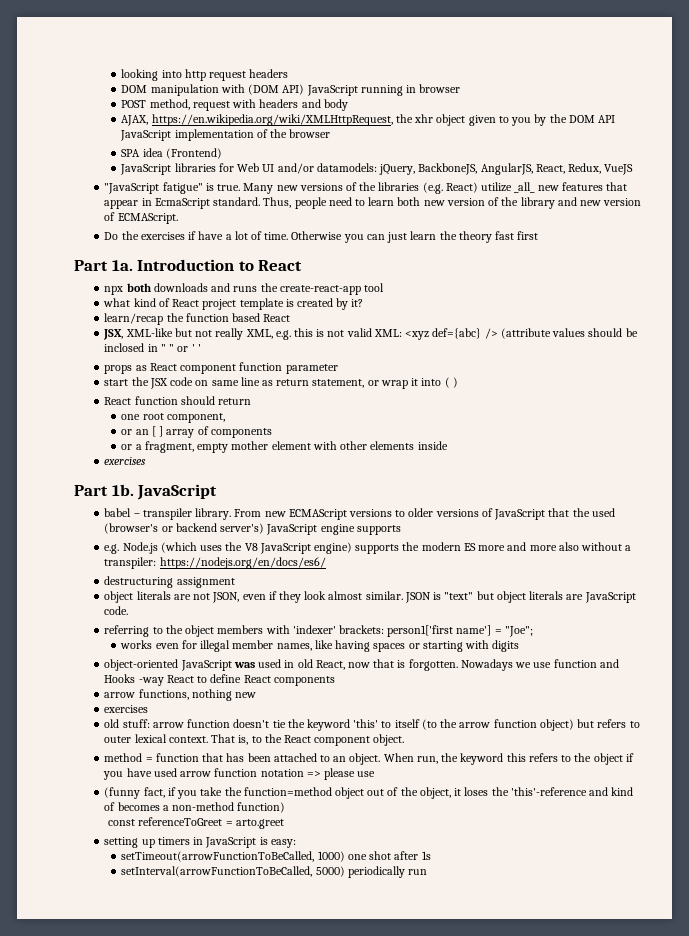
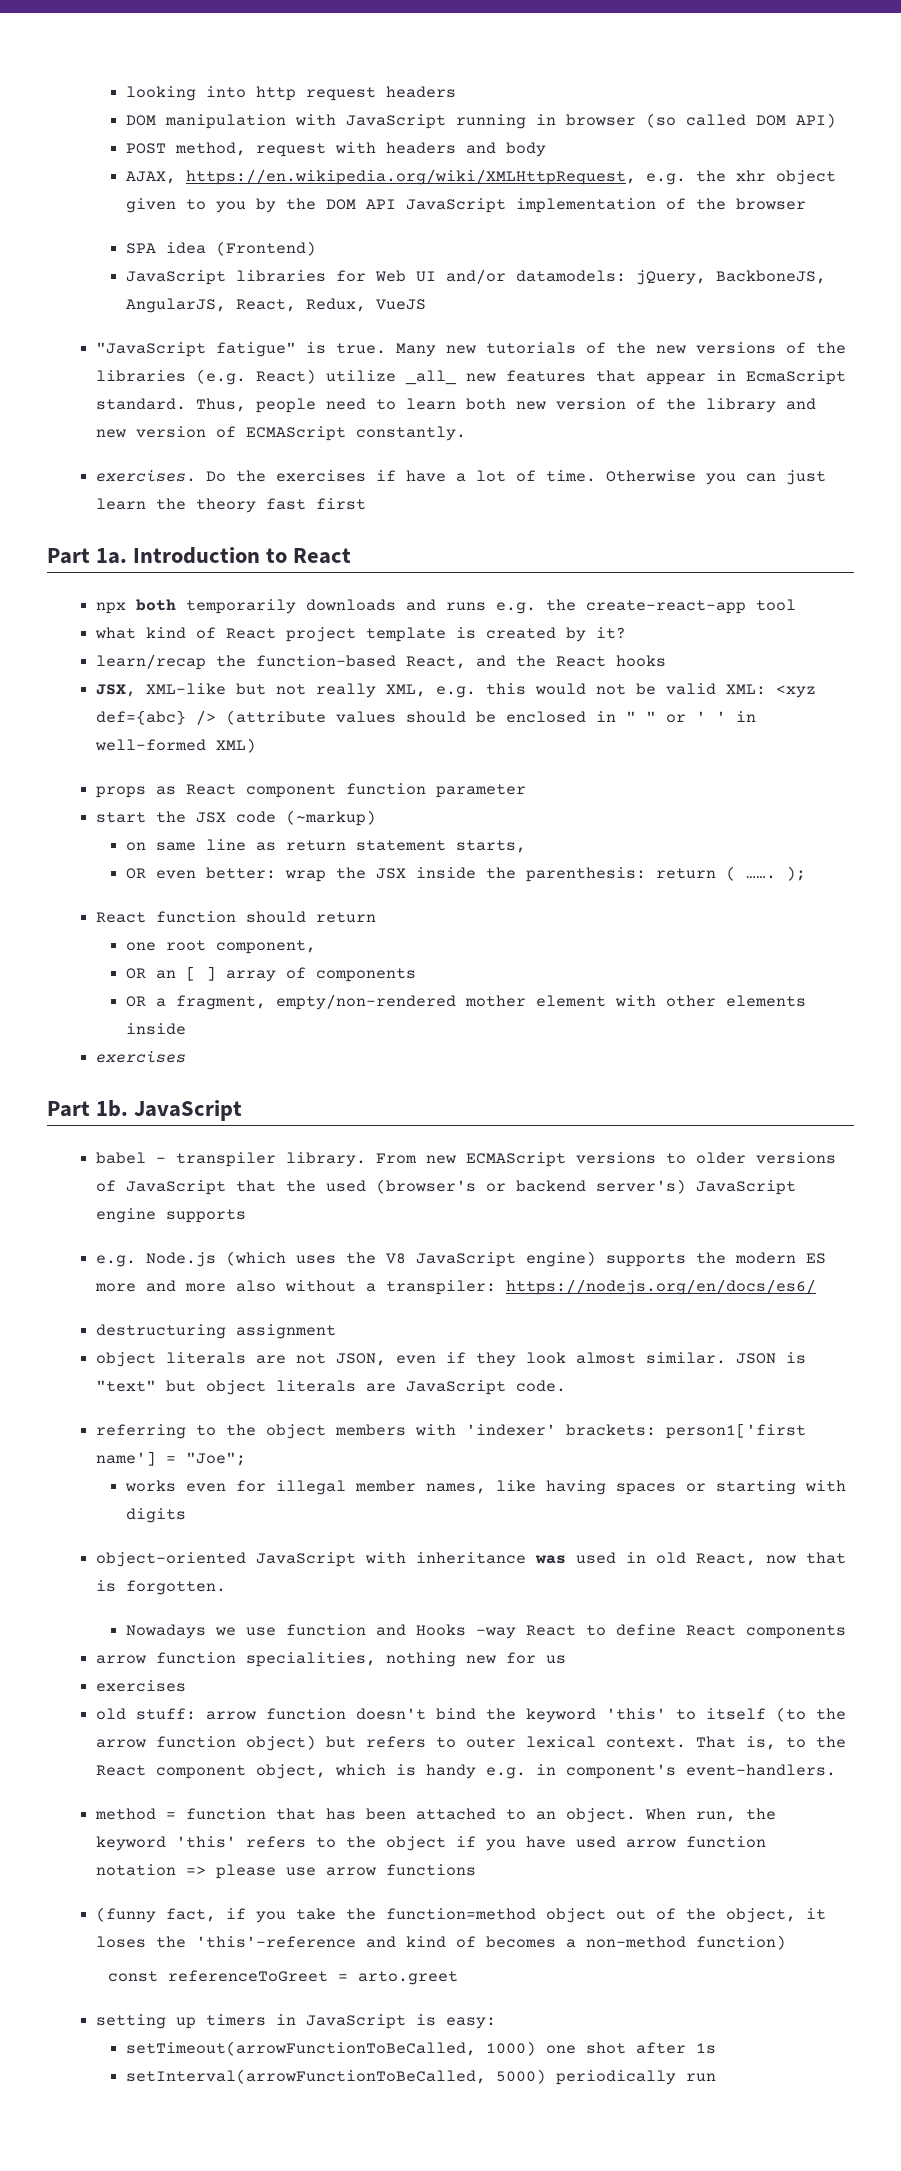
- DOM manipulation with (DOM API) JavaScript running in browser
+ DOM manipulation with JavaScript running in browser (so called DOM API)
- AJAX, https://en.wikipedia.org/wiki/XMLHttpRequest, the xhr object given to you by the DOM API JavaScript implementation of the browser
+ AJAX, https://en.wikipedia.org/wiki/XMLHttpRequest, e.g. the xhr object given to you by the DOM API JavaScript implementation of the browser
- Many new versions of the libraries (e.g. React) utilize _all_ new features that appear in EcmaScript standard.
+ Many new tutorials of the new versions of the libraries (e.g. React) utilize _all_ new features that appear in EcmaScript standard.
- Thus, people need to learn both new version of the library and new version of ECMAScript.
- Do the exercises if have a lot of time.
+ Thus, people need to learn both new version of the library and new version of ECMAScript constantly.
+ exercises. Do the exercises if have a lot of time.
- npx both downloads and runs the create-react-app tool
+ npx both temporarily downloads and runs e.g. the create-react-app tool
- learn/recap the function based React
+ learn/recap the function-based React, and the React hooks
- JSX, XML-like but not really XML, e.g. this is not valid XML: <xyz def={abc} /> (attribute values should be inclosed in " " or ' '
+ JSX, XML-like but not really XML, e.g. this would not be valid XML: <xyz def={abc} /> (attribute values should be enclosed in " " or ' ' in well-formed XML)
- start the JSX code on same line as return statement, or wrap it into ( )
+ start the JSX code (~markup)
+ on same line as return statement starts,
+ OR even better: wrap the JSX inside the parenthesis: return ( ……. );
- or an [ ] array of components
+ OR an [ ] array of components
- or a fragment, empty mother element with other elements inside
+ OR a fragment, empty/non-rendered mother element with other elements inside
- object-oriented JavaScript was used in old React, now that is forgotten. Nowadays we use function and Hooks -way React to define React components
+ object-oriented JavaScript with inheritance was used in old React, now that is forgotten.
+ Nowadays we use function and Hooks -way React to define React components
- arrow functions, nothing new
+ arrow function specialities, nothing new for us
- old stuff: arrow function doesn't tie the keyword 'this' to itself (to the arrow function object) but refers to outer lexical context.
+ old stuff: arrow function doesn't bind the keyword 'this' to itself (to the arrow function object) but refers to outer lexical context.
- That is, to the React component object.
+ That is, to the React component object, which is handy e.g. in component's event-handlers.
- When run, the keyword this refers to the object if you have used arrow function notation => please use
+ When run, the keyword 'this' refers to the object if you have used arrow function notation => please use arrow functions

